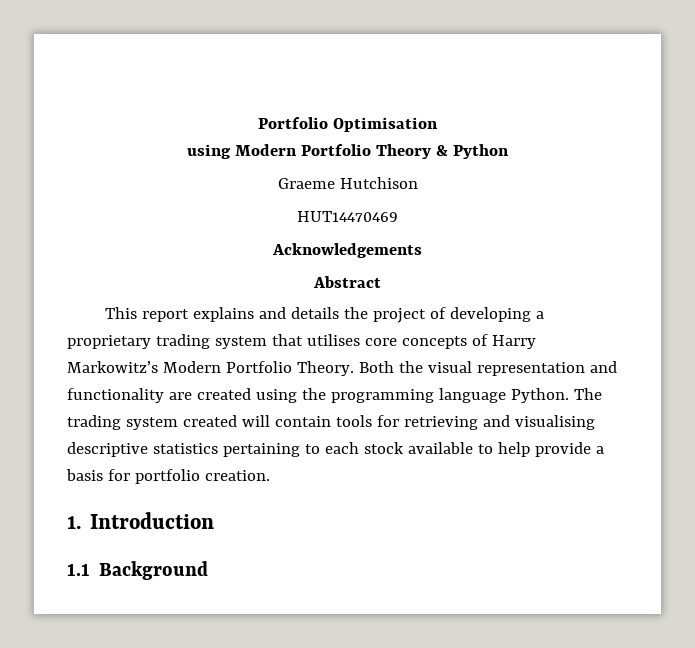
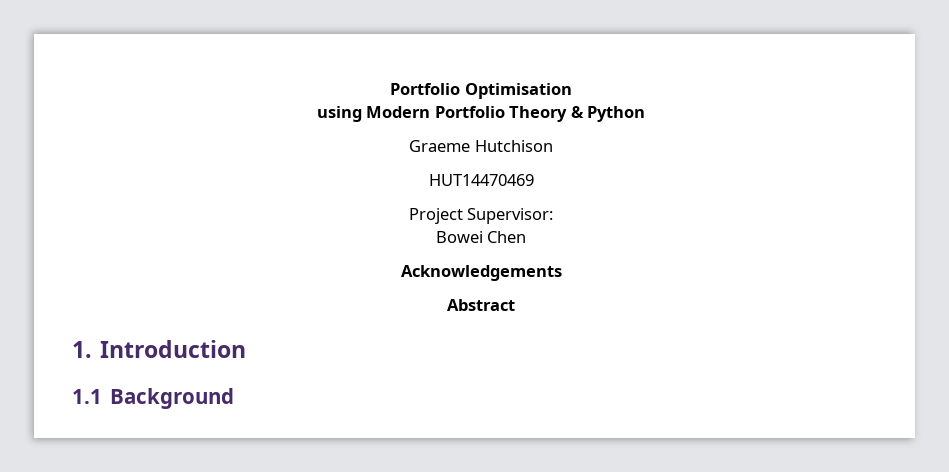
+ Project Supervisor:
+ Bowei Chen
  Acknowledgements
  Abstract
- This report explains and details the project of developing a proprietary trading system that utilises core concepts of Harry Markowitz’s Modern Portfolio Theory. Both the visual representation and functionality are created using the programming language Python. The trading system created will contain tools for retrieving and visualising descriptive statistics pertaining to each stock available to help provide a basis for portfolio creation.

